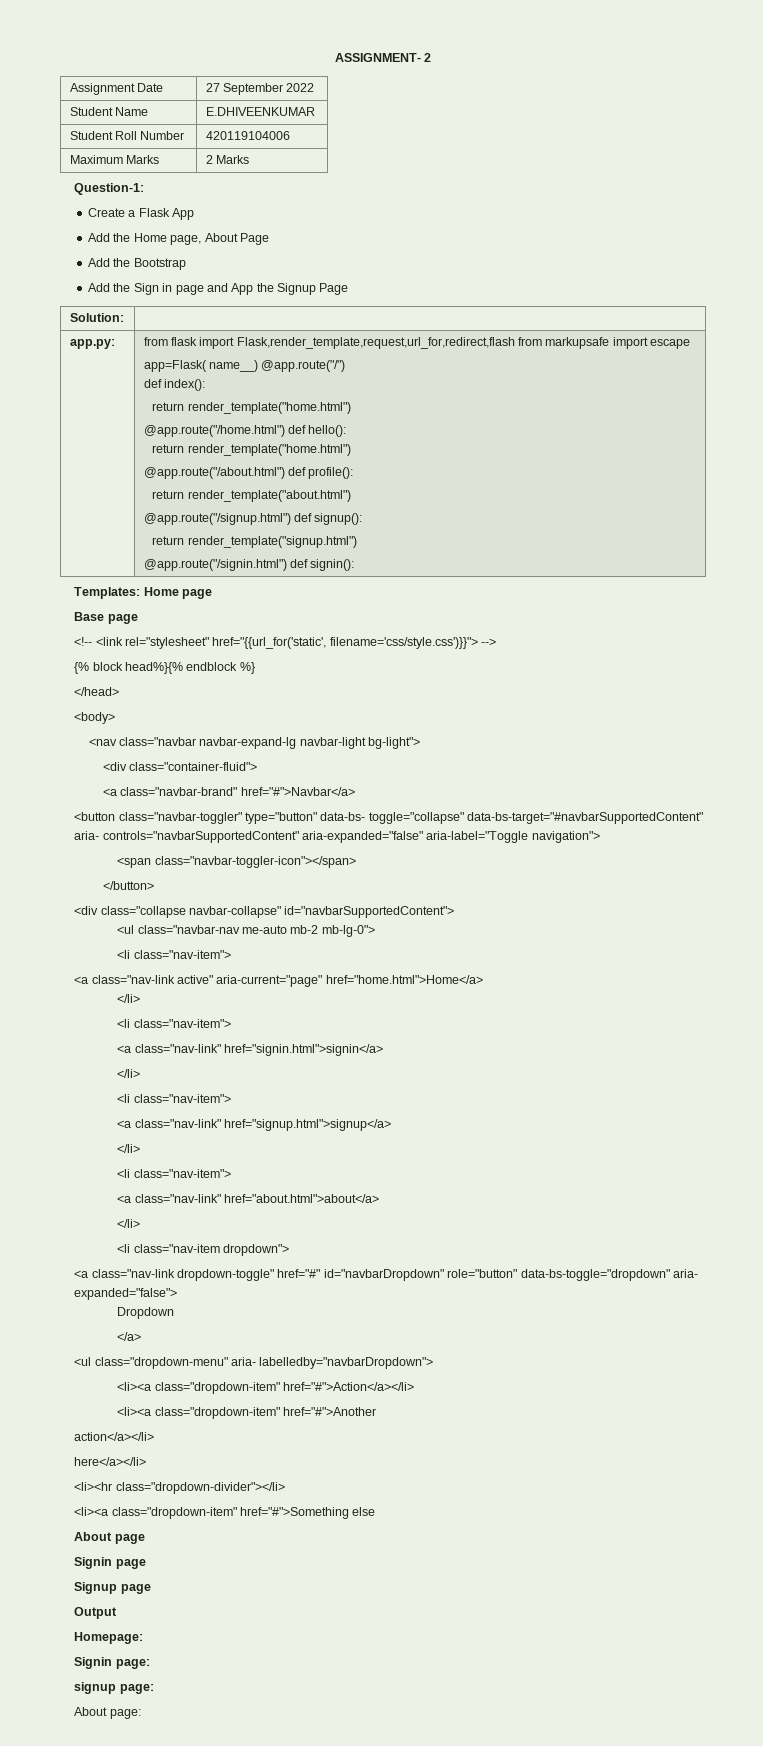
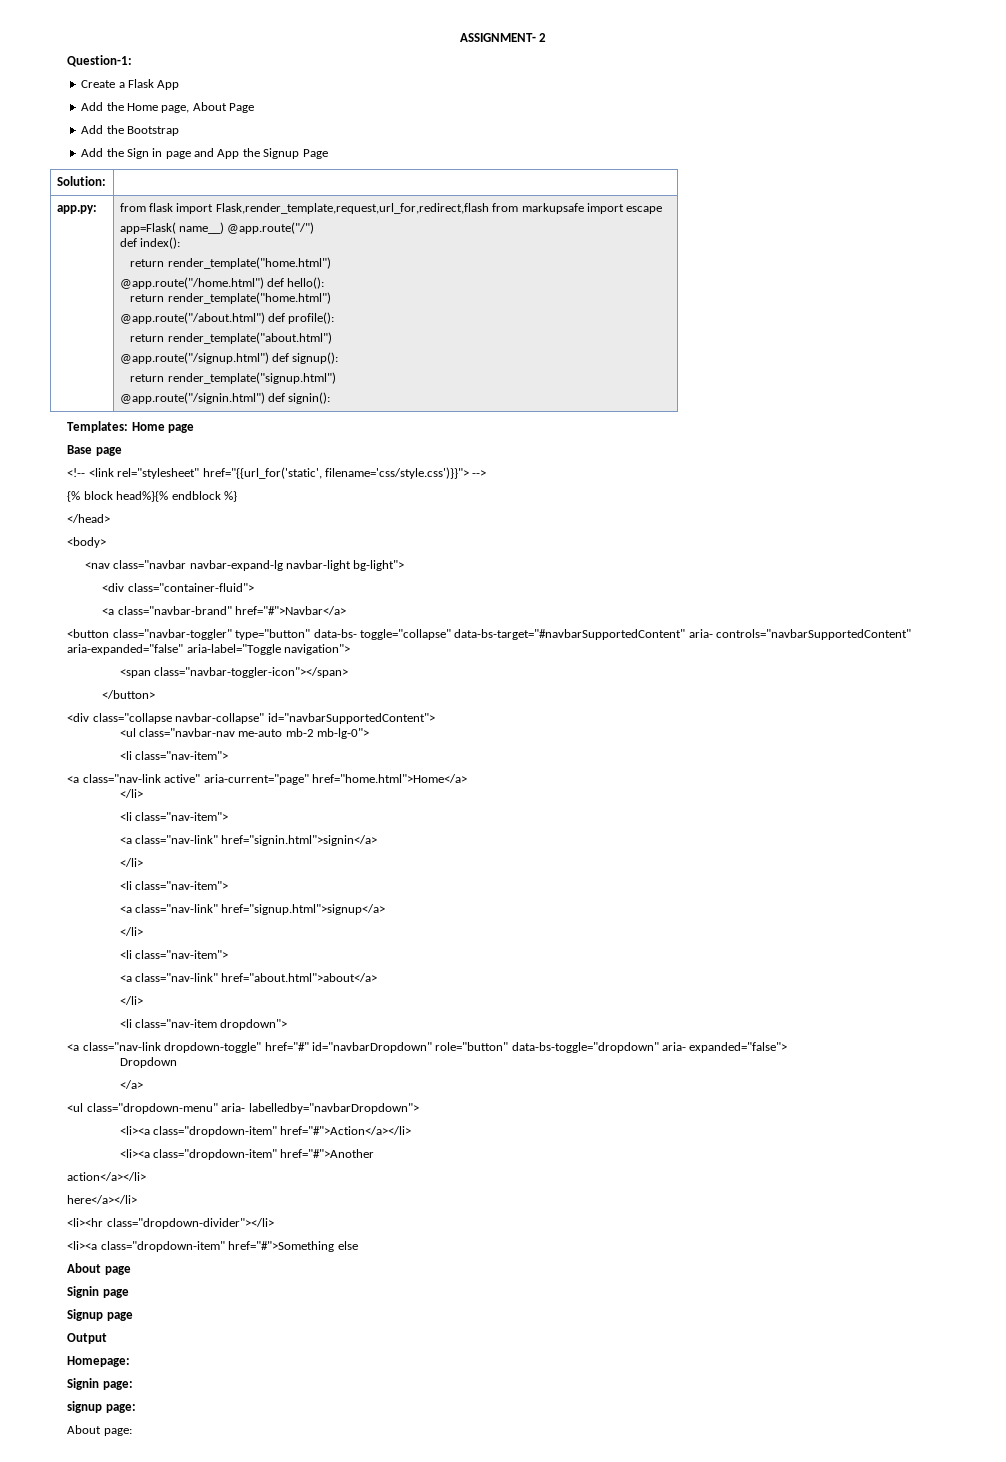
- Assignment Date | 27 September 2022
- Student Name | E.DHIVEENKUMAR
- Student Roll Number | 420119104006
- Maximum Marks | 2 Marks

